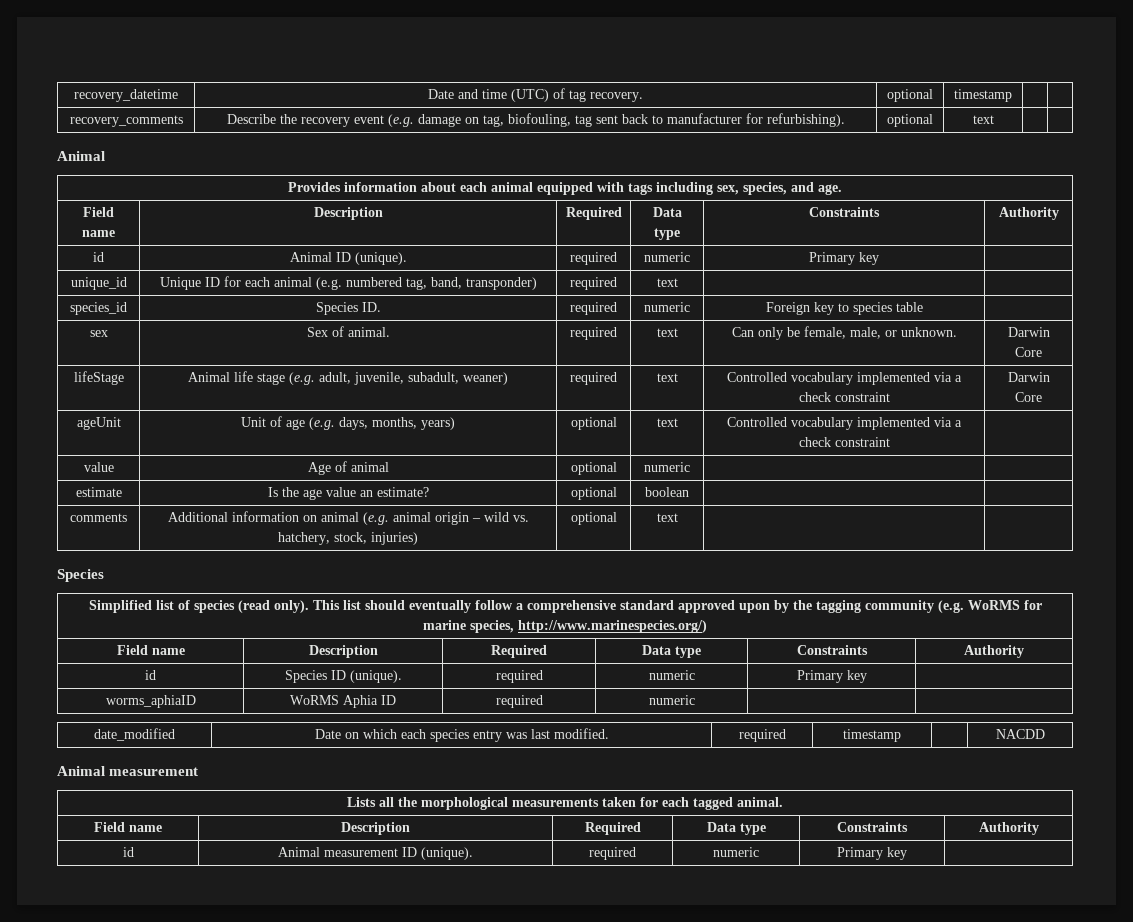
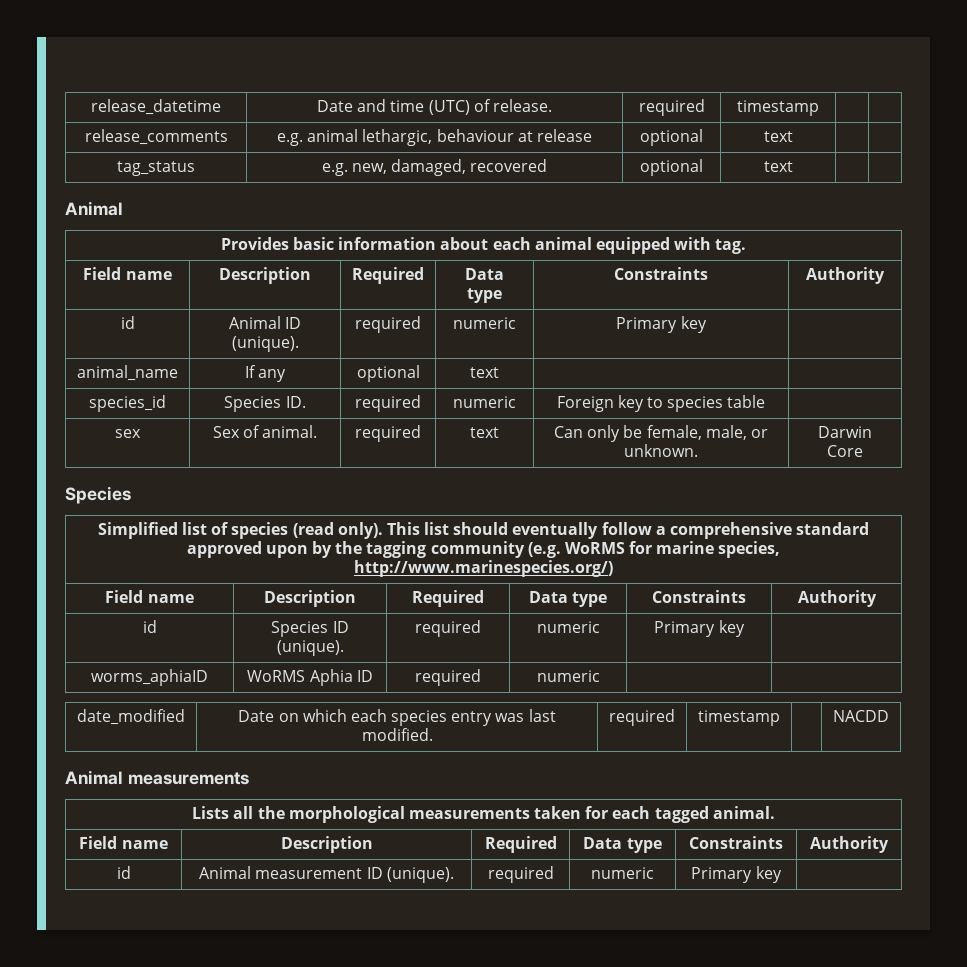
- recovery_datetime | Date and time (UTC) of tag recovery. | optional | timestamp | |
- recovery_comments | Describe the recovery event (e.g. damage on tag, biofouling, tag sent back to manufacturer for refurbishing). | optional | text | |
+ release_datetime | Date and time (UTC) of release. | required | timestamp | |
+ release_comments | e.g. animal lethargic, behaviour at release | optional | text | |
+ tag_status | e.g. new, damaged, recovered | optional | text | |
- Provides information about each animal equipped with tags including sex, species, and age.
+ Provides basic information about each animal equipped with tag.
- unique_id | Unique ID for each animal (e.g. numbered tag, band, transponder) | required | text | |
+ animal_name | If any | optional | text | |
- lifeStage | Animal life stage (e.g. adult, juvenile, subadult, weaner) | required | text | Controlled vocabulary implemented via a check constraint | Darwin Core
- ageUnit | Unit of age (e.g. days, months, years) | optional | text | Controlled vocabulary implemented via a check constraint |
- value | Age of animal | optional | numeric | |
- estimate | Is the age value an estimate? | optional | boolean | |
- comments | Additional information on animal (e.g. animal origin – wild vs. hatchery, stock, injuries) | optional | text | |
  date_modified | Date on which each species entry was last modified. | required | timestamp | | NACDD
- Animal measurement
+ Animal measurements

